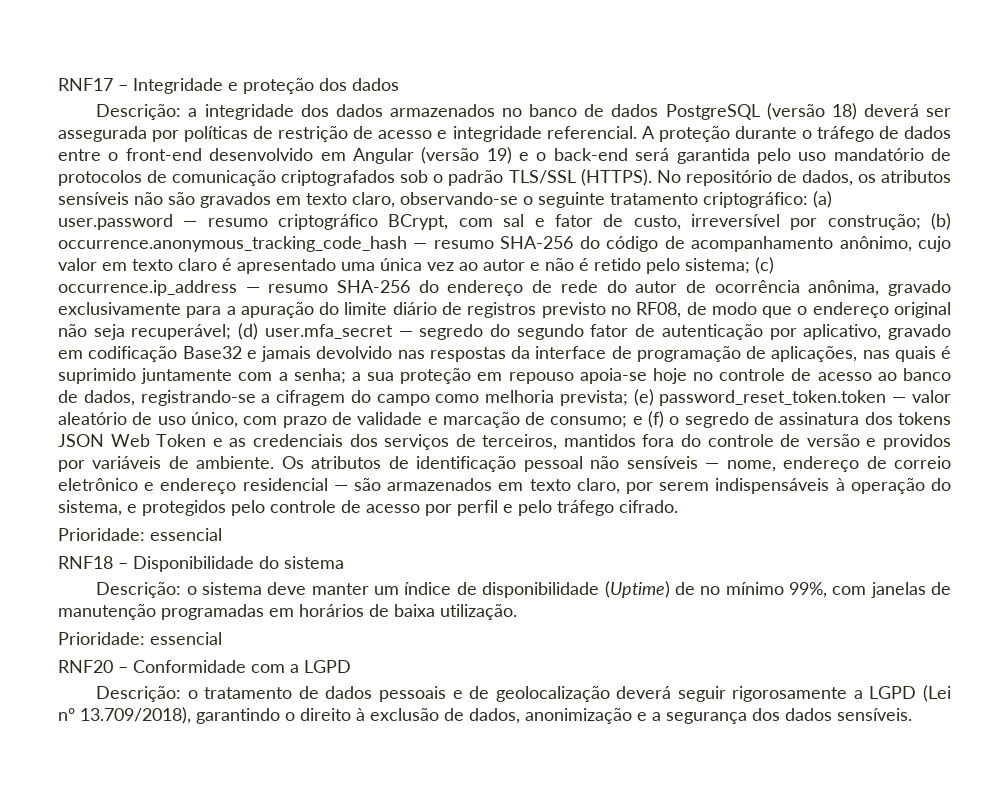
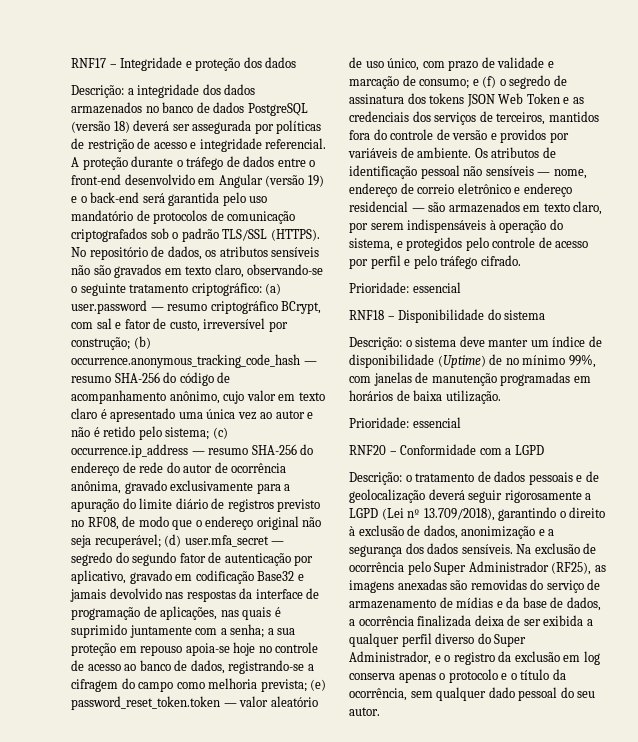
+ Na exclusão de ocorrência pelo Super Administrador (RF25), as imagens anexadas são removidas do serviço de armazenamento de mídias e da base de dados, a ocorrência finalizada deixa de ser exibida a qualquer perfil diverso do Super Administrador, e o registro da exclusão em log conserva apenas o protocolo e o título da ocorrência, sem qualquer dado pessoal do seu autor.

